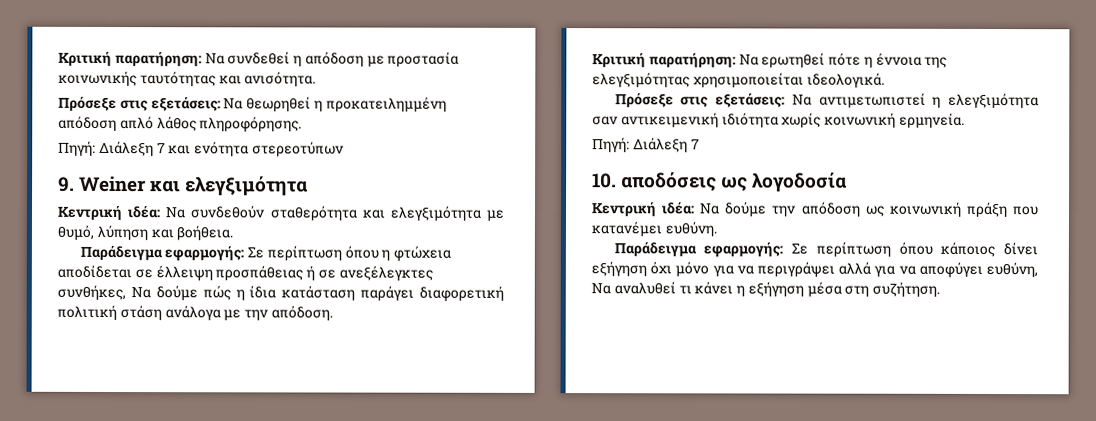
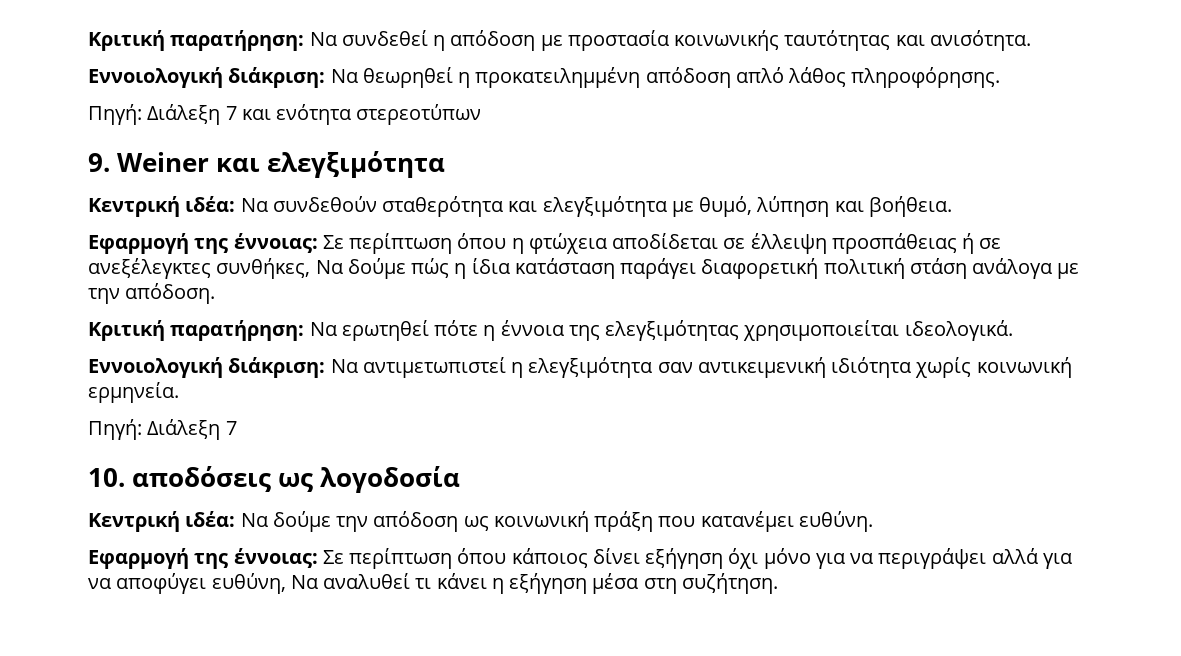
- Πρόσεξε στις εξετάσεις: Να θεωρηθεί η προκατειλημμένη απόδοση απλό λάθος πληροφόρησης.
+ Εννοιολογική διάκριση: Να θεωρηθεί η προκατειλημμένη απόδοση απλό λάθος πληροφόρησης.
- Παράδειγμα εφαρμογής: Σε περίπτωση όπου η φτώχεια αποδίδεται σε έλλειψη προσπάθειας ή σε ανεξέλεγκτες συνθήκες, Να δούμε πώς η ίδια κατάσταση παράγει διαφορετική πολιτική στάση ανάλογα με την απόδοση.
+ Εφαρμογή της έννοιας: Σε περίπτωση όπου η φτώχεια αποδίδεται σε έλλειψη προσπάθειας ή σε ανεξέλεγκτες συνθήκες, Να δούμε πώς η ίδια κατάσταση παράγει διαφορετική πολιτική στάση ανάλογα με την απόδοση.
- Πρόσεξε στις εξετάσεις: Να αντιμετωπιστεί η ελεγξιμότητα σαν αντικειμενική ιδιότητα χωρίς κοινωνική ερμηνεία.
+ Εννοιολογική διάκριση: Να αντιμετωπιστεί η ελεγξιμότητα σαν αντικειμενική ιδιότητα χωρίς κοινωνική ερμηνεία.
- Παράδειγμα εφαρμογής: Σε περίπτωση όπου κάποιος δίνει εξήγηση όχι μόνο για να περιγράψει αλλά για να αποφύγει ευθύνη, Να αναλυθεί τι κάνει η εξήγηση μέσα στη συζήτηση.
+ Εφαρμογή της έννοιας: Σε περίπτωση όπου κάποιος δίνει εξήγηση όχι μόνο για να περιγράψει αλλά για να αποφύγει ευθύνη, Να αναλυθεί τι κάνει η εξήγηση μέσα στη συζήτηση.

